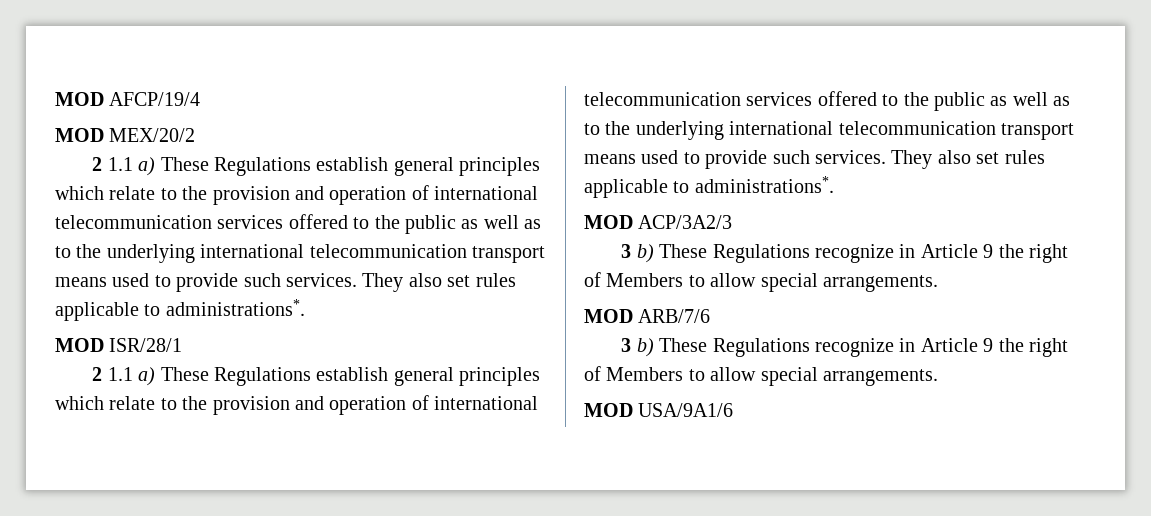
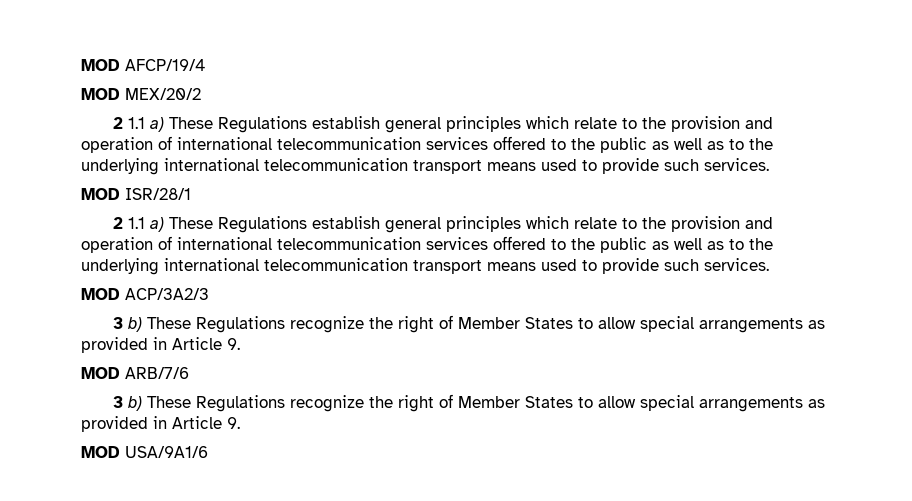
  MOD MEX/20/2
- 2 1.1 a) These Regulations establish general principles which relate to the provision and operation of international telecommunication services offered to the public as well as to the underlying international telecommunication transport means used to provide such services. They also set rules applicable to administrations*.
+ 2 1.1 a) These Regulations establish general principles which relate to the provision and operation of international telecommunication services offered to the public as well as to the underlying international telecommunication transport means used to provide such services.
  MOD ISR/28/1
- 2 1.1 a) These Regulations establish general principles which relate to the provision and operation of international telecommunication services offered to the public as well as to the underlying international telecommunication transport means used to provide such services. They also set rules applicable to administrations*.
+ 2 1.1 a) These Regulations establish general principles which relate to the provision and operation of international telecommunication services offered to the public as well as to the underlying international telecommunication transport means used to provide such services.
  MOD ACP/3A2/3
- 3 b) These Regulations recognize in Article 9 the right of Members to allow special arrangements.
+ 3 b) These Regulations recognize the right of Member States to allow special arrangements as provided in Article 9.
  MOD ARB/7/6
- 3 b) These Regulations recognize in Article 9 the right of Members to allow special arrangements.
+ 3 b) These Regulations recognize the right of Member States to allow special arrangements as provided in Article 9.

